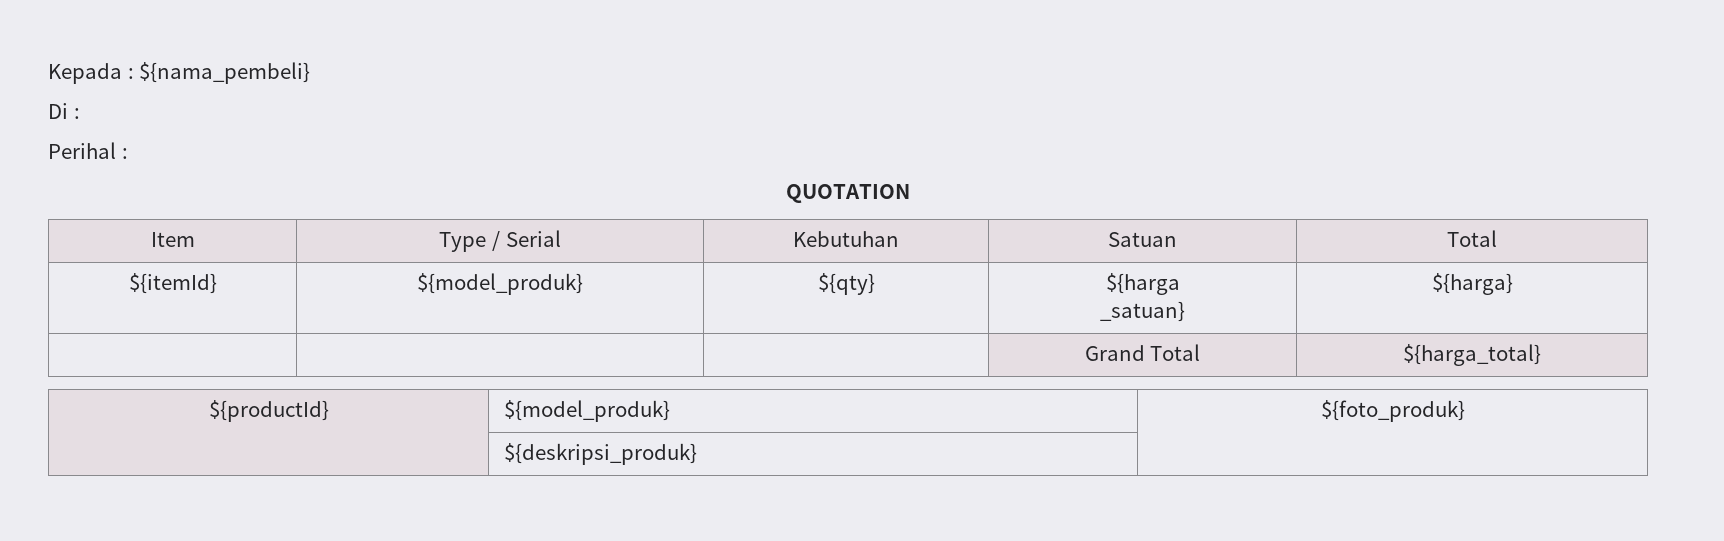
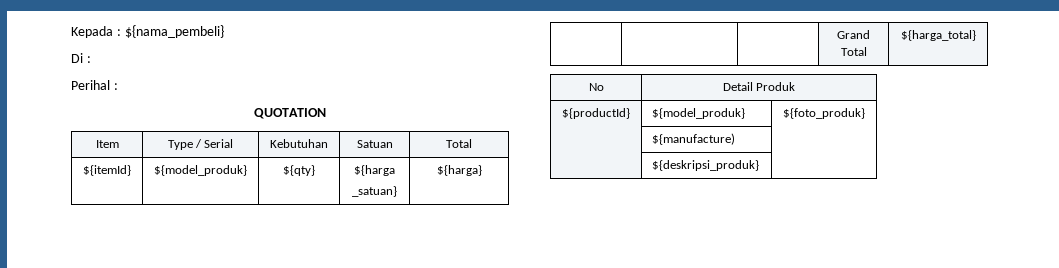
+ No | Detail Produk
+ | ${manufacture) |

